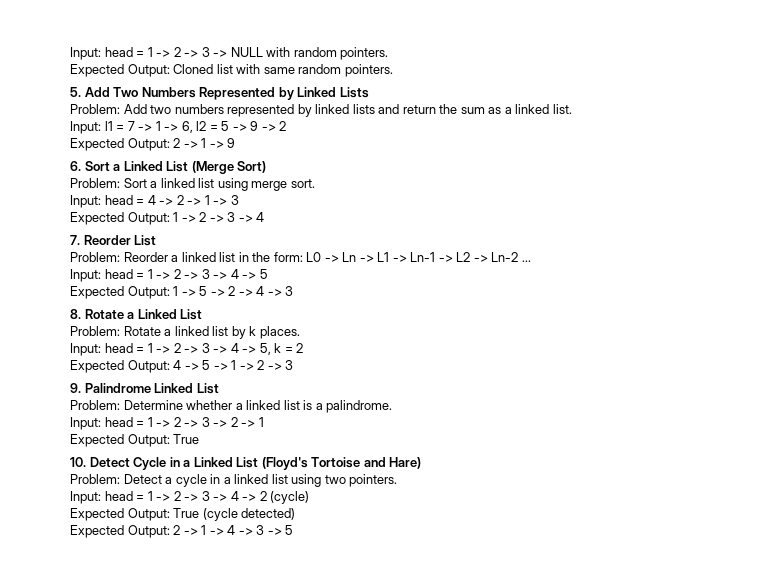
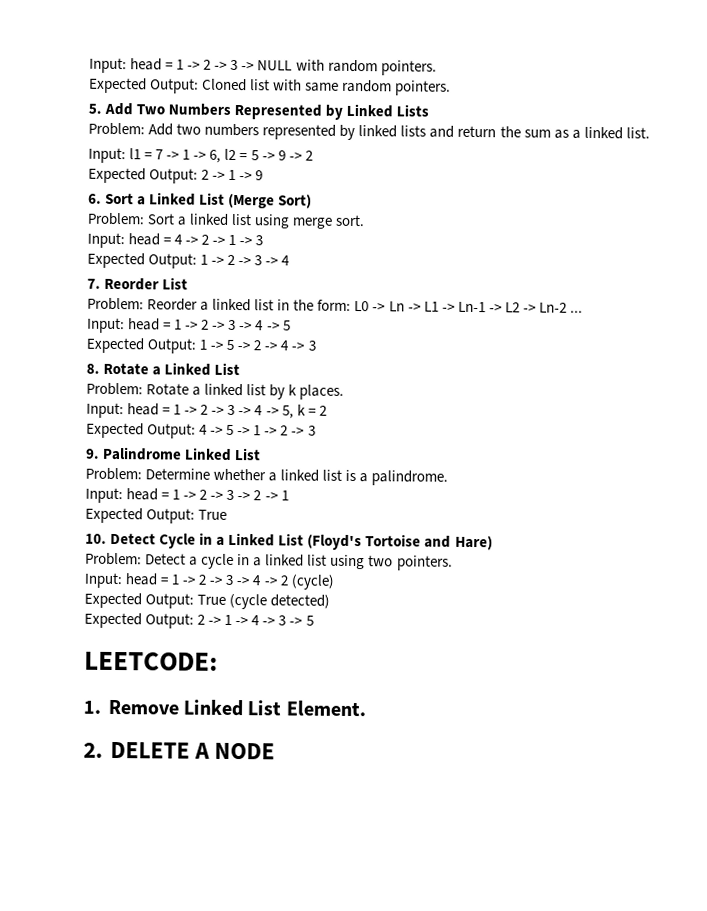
+ LEETCODE:
+ 1. Remove Linked List Element.
+ 2. DELETE A NODE

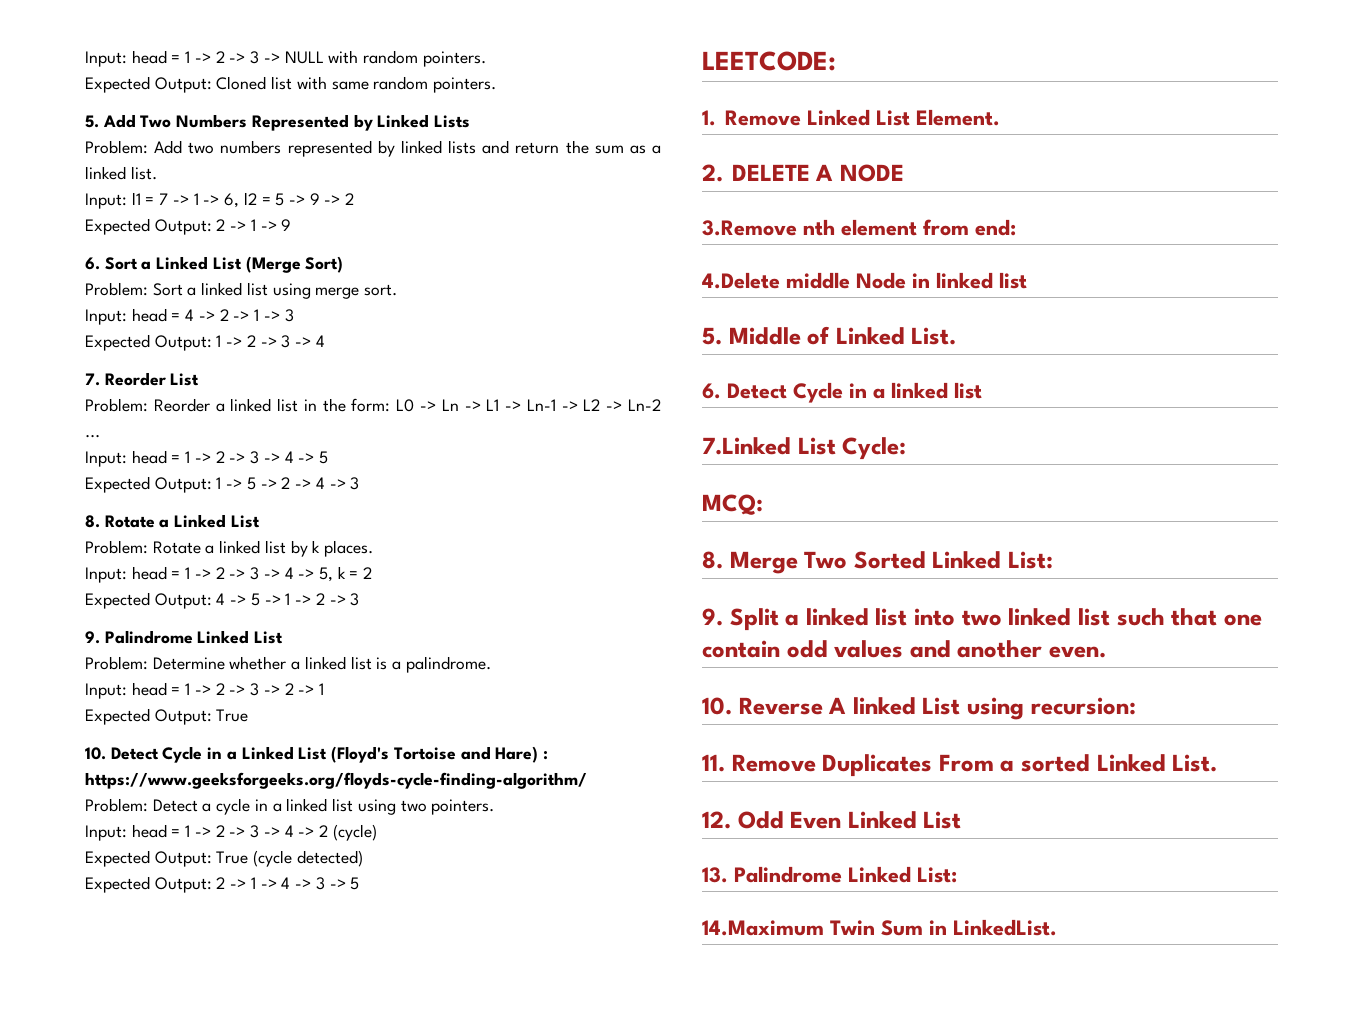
- 10. Detect Cycle in a Linked List (Floyd's Tortoise and Hare)
+ 10. Detect Cycle in a Linked List (Floyd's Tortoise and Hare) : https://www.geeksforgeeks.org/floyds-cycle-finding-algorithm/
+ 3.Remove nth element from end:
+ 4.Delete middle Node in linked list
+ 5. Middle of Linked List.
+ 6. Detect Cycle in a linked list
+ 7.Linked List Cycle:
+ MCQ:
+ 8. Merge Two Sorted Linked List:
+ 9. Split a linked list into two linked list such that one contain odd values and another even.
+ 10. Reverse A linked List using recursion:
+ 11. Remove Duplicates From a sorted Linked List.
+ 12. Odd Even Linked List
+ 13. Palindrome Linked List:
+ 14.Maximum Twin Sum in LinkedList.

